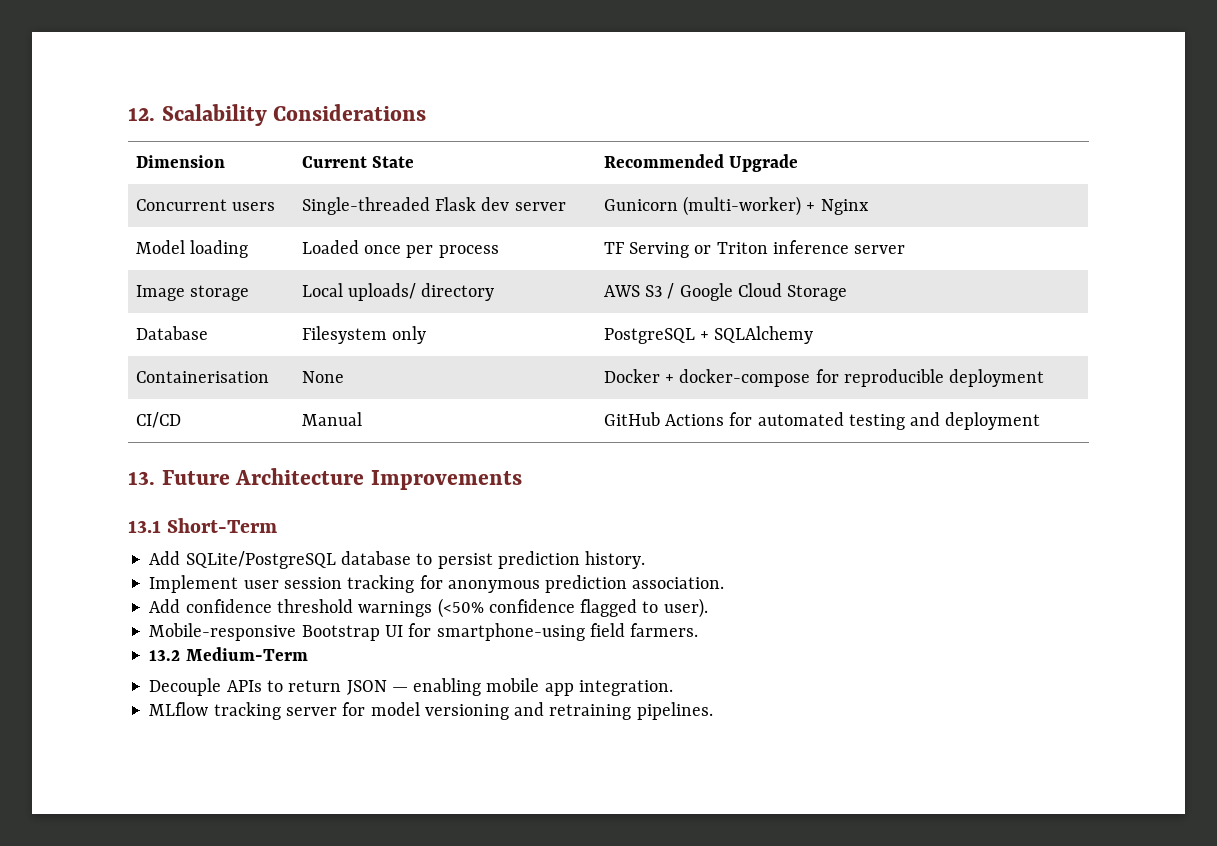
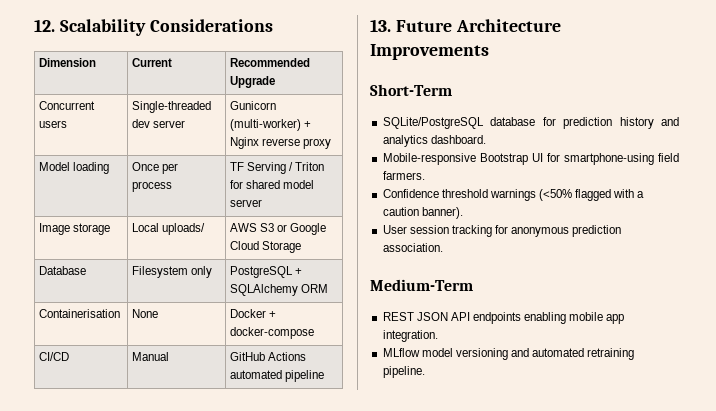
- Dimension | Current State | Recommended Upgrade
+ Dimension | Current | Recommended Upgrade
- Concurrent users | Single-threaded Flask dev server | Gunicorn (multi-worker) + Nginx
+ Concurrent users | Single-threaded dev server | Gunicorn (multi-worker) + Nginx reverse proxy
- Model loading | Loaded once per process | TF Serving or Triton inference server
+ Model loading | Once per process | TF Serving / Triton for shared model server
- Image storage | Local uploads/ directory | AWS S3 / Google Cloud Storage
+ Image storage | Local uploads/ | AWS S3 or Google Cloud Storage
- Database | Filesystem only | PostgreSQL + SQLAlchemy
+ Database | Filesystem only | PostgreSQL + SQLAlchemy ORM
- Containerisation | None | Docker + docker-compose for reproducible deployment
+ Containerisation | None | Docker + docker-compose
- CI/CD | Manual | GitHub Actions for automated testing and deployment
+ CI/CD | Manual | GitHub Actions automated pipeline
- 13.1 Short-Term
+ Short-Term
- Add SQLite/PostgreSQL database to persist prediction history.
- Implement user session tracking for anonymous prediction association.
- Add confidence threshold warnings (<50% confidence flagged to user).
+ SQLite/PostgreSQL database for prediction history and analytics dashboard.
- 13.2 Medium-Term
- Decouple APIs to return JSON — enabling mobile app integration.
+ Confidence threshold warnings (<50% flagged with a caution banner).
+ User session tracking for anonymous prediction association.
+ Medium-Term
+ REST JSON API endpoints enabling mobile app integration.
- MLflow tracking server for model versioning and retraining pipelines.
+ MLflow model versioning and automated retraining pipeline.

